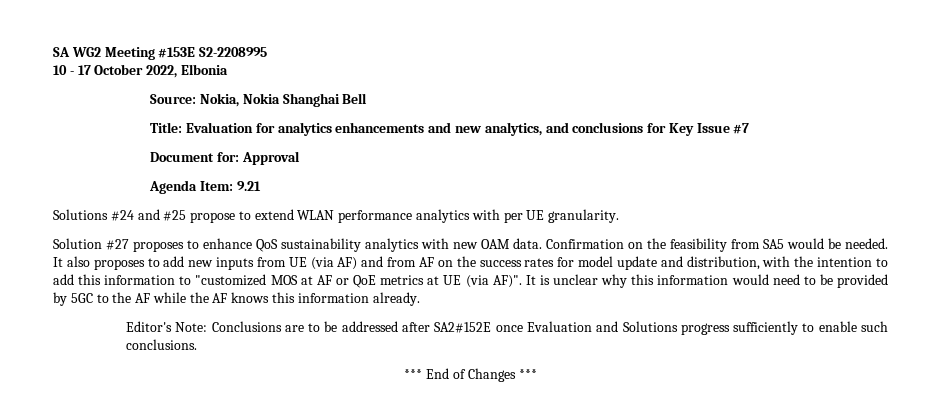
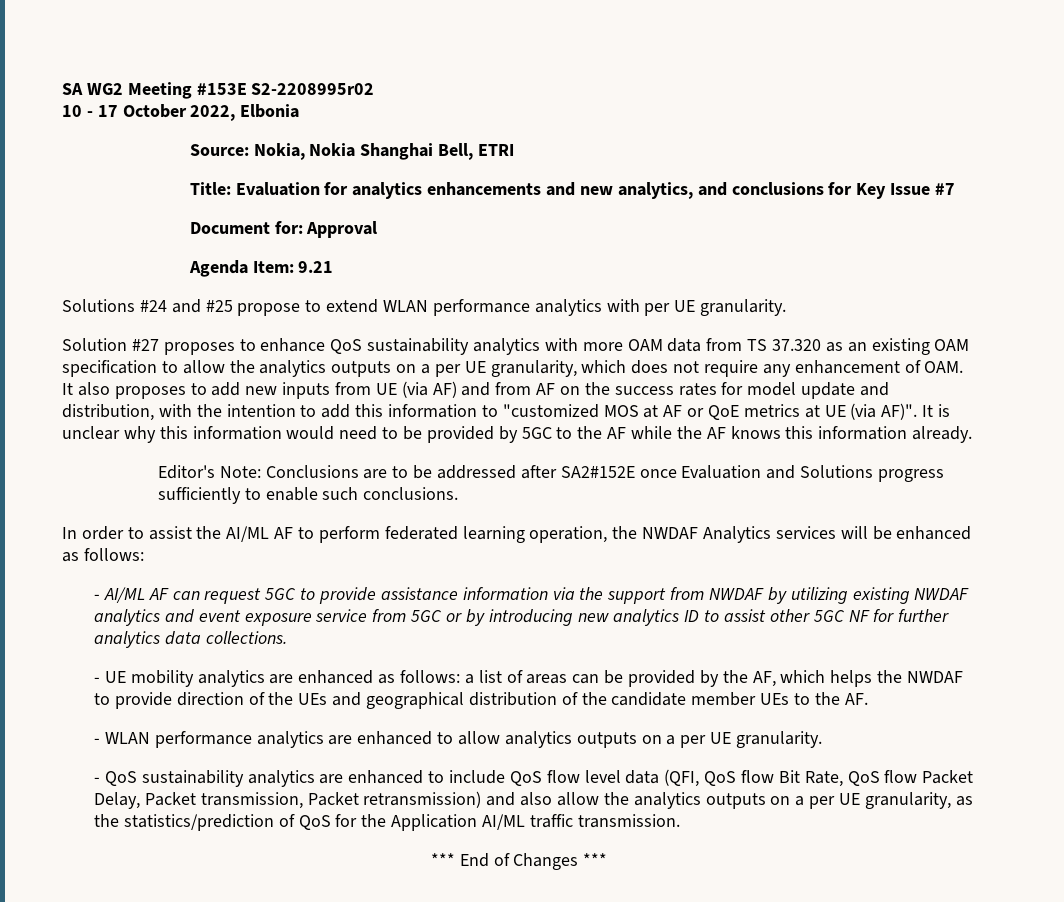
- SA WG2 Meeting #153E S2-2208995
+ SA WG2 Meeting #153E S2-2208995r02
- Source: Nokia, Nokia Shanghai Bell
+ Source: Nokia, Nokia Shanghai Bell, ETRI
- Solution #27 proposes to enhance QoS sustainability analytics with new OAM data. Confirmation on the feasibility from SA5 would be needed. It also proposes to add new inputs from UE (via AF) and from AF on the success rates for model update and distribution, with the intention to add this information to "customized MOS at AF or QoE metrics at UE (via AF)".
+ Solution #27 proposes to enhance QoS sustainability analytics with more OAM data from TS 37.320 as an existing OAM specification to allow the analytics outputs on a per UE granularity, which does not require any enhancement of OAM. It also proposes to add new inputs from UE (via AF) and from AF on the success rates for model update and distribution, with the intention to add this information to "customized MOS at AF or QoE metrics at UE (via AF)".
+ In order to assist the AI/ML AF to perform federated learning operation, the NWDAF Analytics services will be enhanced as follows:
+ - AI/ML AF can request 5GC to provide assistance information via the support from NWDAF by utilizing existing NWDAF analytics and event exposure service from 5GC or by introducing new analytics ID to assist other 5GC NF for further analytics data collections.
+ - UE mobility analytics are enhanced as follows: a list of areas can be provided by the AF, which helps the NWDAF to provide direction of the UEs and geographical distribution of the candidate member UEs to the AF.
+ - WLAN performance analytics are enhanced to allow analytics outputs on a per UE granularity.
+ - QoS sustainability analytics are enhanced to include QoS flow level data (QFI, QoS flow Bit Rate, QoS flow Packet Delay, Packet transmission, Packet retransmission) and also allow the analytics outputs on a per UE granularity, as the statistics/prediction of QoS for the Application AI/ML traffic transmission.

